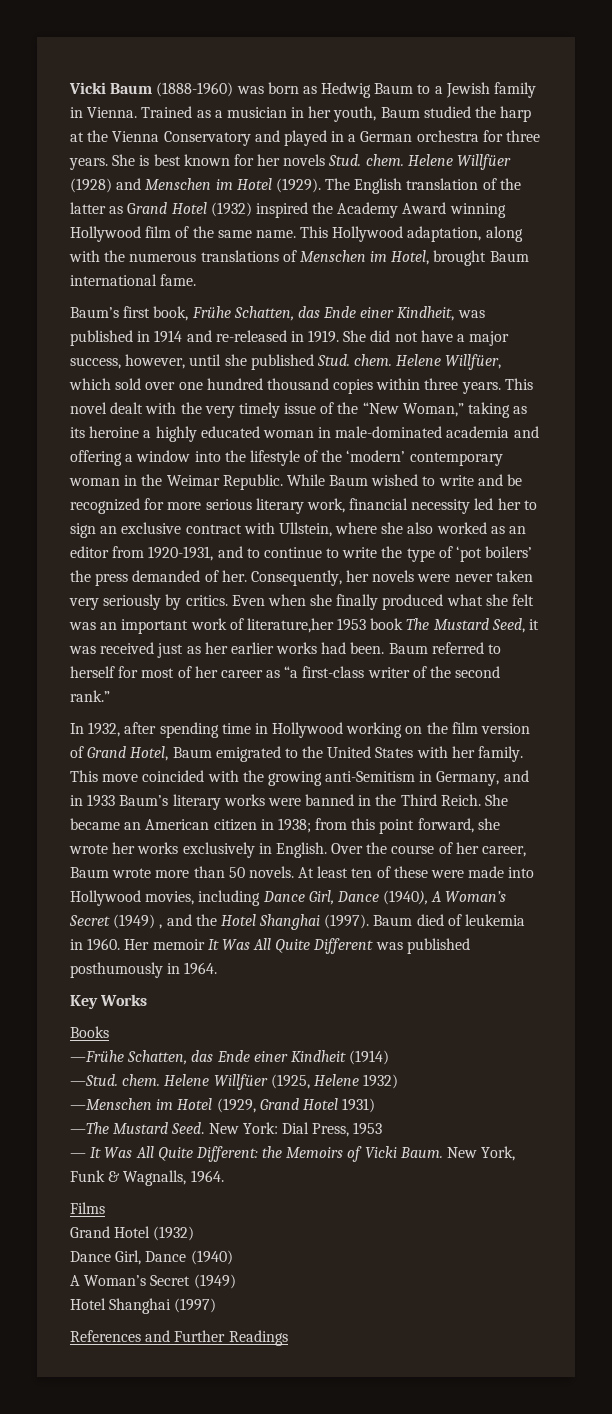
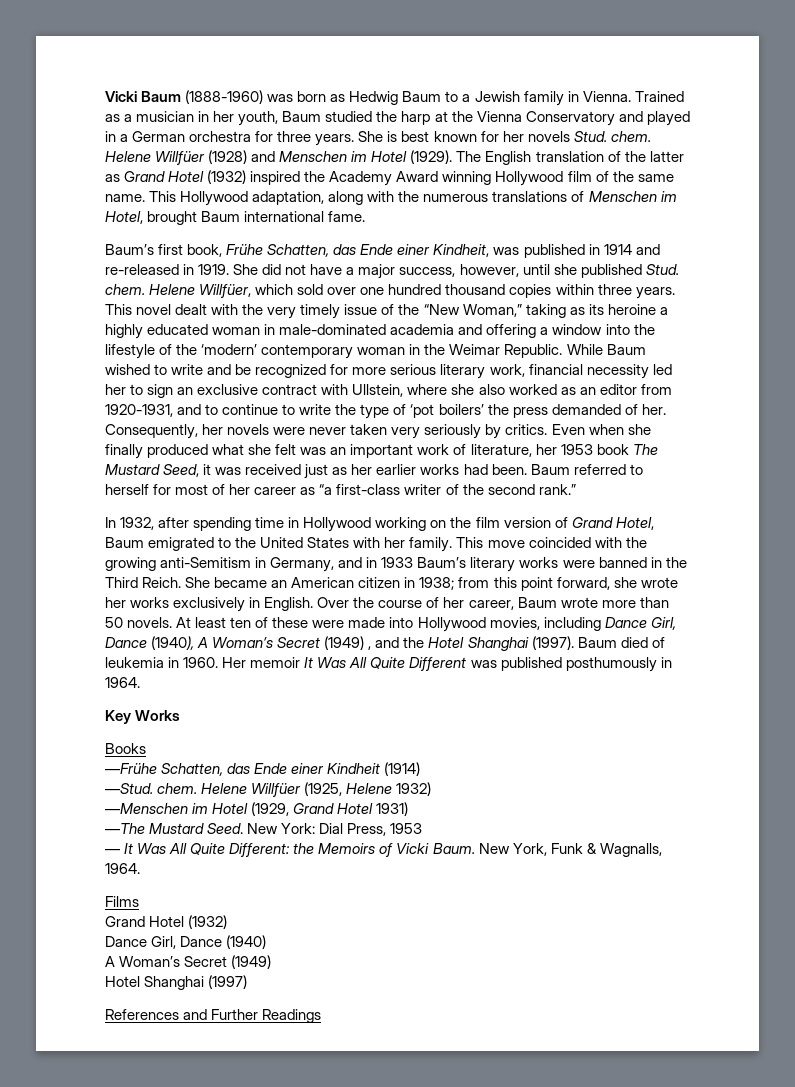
- Even when she finally produced what she felt was an important work of literature,her 1953 book The Mustard Seed, it was received just as her earlier works had been.
+ Even when she finally produced what she felt was an important work of literature, her 1953 book The Mustard Seed, it was received just as her earlier works had been.

